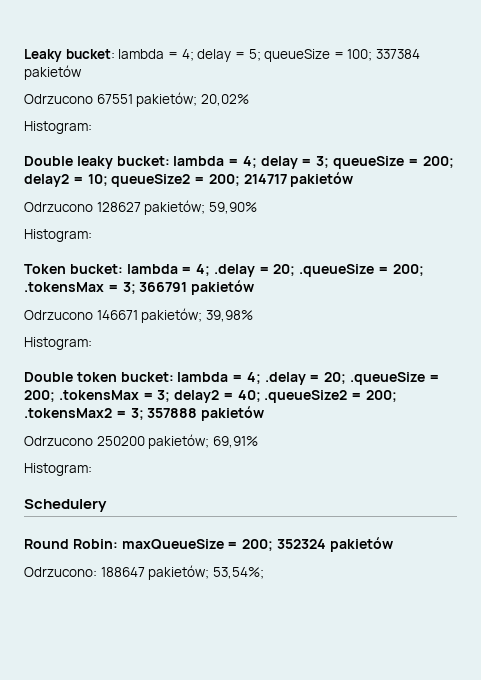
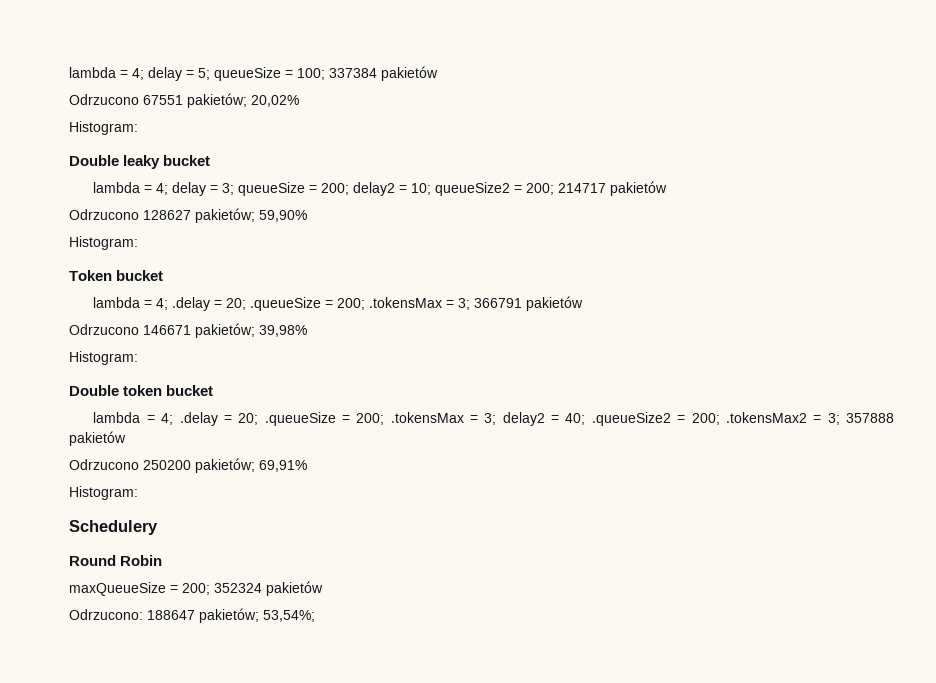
- Leaky bucket: lambda = 4; delay = 5; queueSize = 100; 337384 pakietów
+ lambda = 4; delay = 5; queueSize = 100; 337384 pakietów
- Double leaky bucket: lambda = 4; delay = 3; queueSize = 200; delay2 = 10; queueSize2 = 200; 214717 pakietów
+ Double leaky bucket
+ lambda = 4; delay = 3; queueSize = 200; delay2 = 10; queueSize2 = 200; 214717 pakietów
- Token bucket: lambda = 4; .delay = 20; .queueSize = 200; .tokensMax = 3; 366791 pakietów
+ Token bucket
+ lambda = 4; .delay = 20; .queueSize = 200; .tokensMax = 3; 366791 pakietów
- Double token bucket: lambda = 4; .delay = 20; .queueSize = 200; .tokensMax = 3; delay2 = 40; .queueSize2 = 200; .tokensMax2 = 3; 357888 pakietów
+ Double token bucket
+ lambda = 4; .delay = 20; .queueSize = 200; .tokensMax = 3; delay2 = 40; .queueSize2 = 200; .tokensMax2 = 3; 357888 pakietów
- Round Robin: maxQueueSize = 200; 352324 pakietów
+ Round Robin
+ maxQueueSize = 200; 352324 pakietów

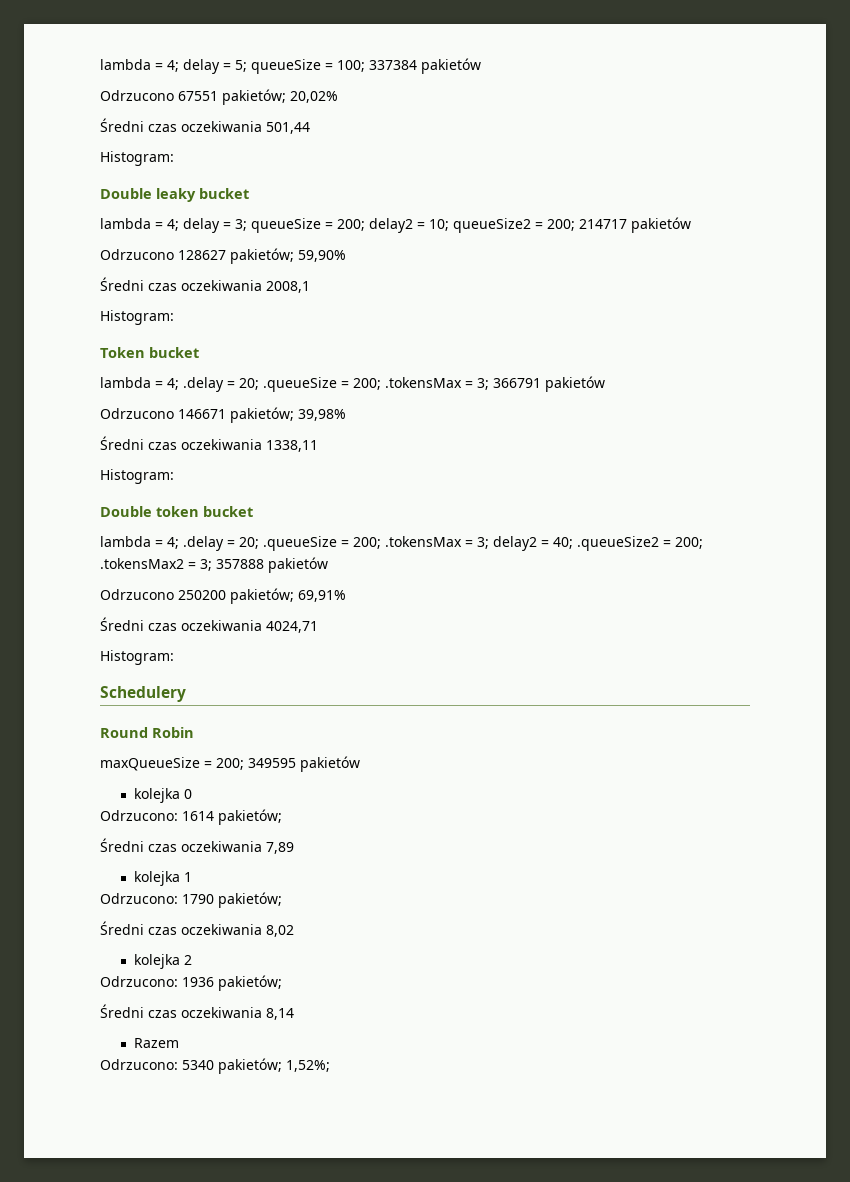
+ Średni czas oczekiwania 501,44
+ Średni czas oczekiwania 2008,1
+ Średni czas oczekiwania 1338,11
+ Średni czas oczekiwania 4024,71
- maxQueueSize = 200; 352324 pakietów
- Odrzucono: 188647 pakietów; 53,54%;
+ maxQueueSize = 200; 349595 pakietów
+ kolejka 0
+ Odrzucono: 1614 pakietów;
+ Średni czas oczekiwania 7,89
+ kolejka 1
+ Odrzucono: 1790 pakietów;
+ Średni czas oczekiwania 8,02
+ kolejka 2
+ Odrzucono: 1936 pakietów;
+ Średni czas oczekiwania 8,14
+ Razem
+ Odrzucono: 5340 pakietów; 1,52%;

